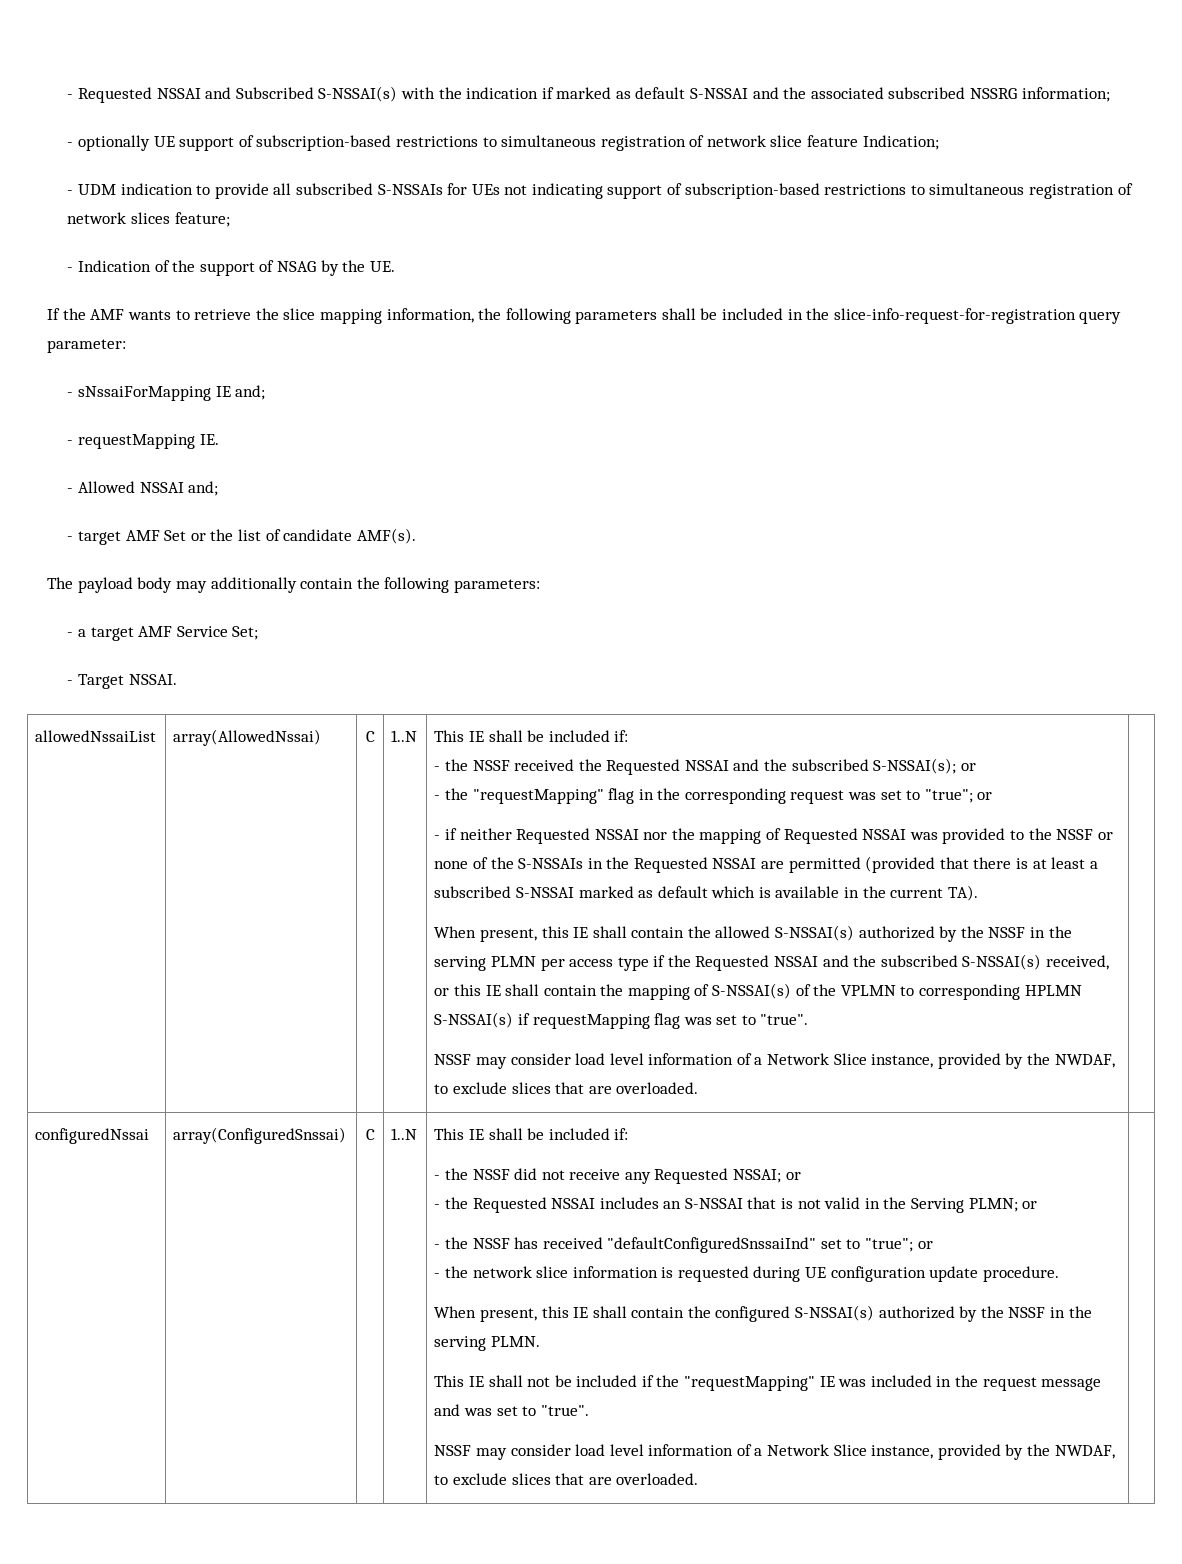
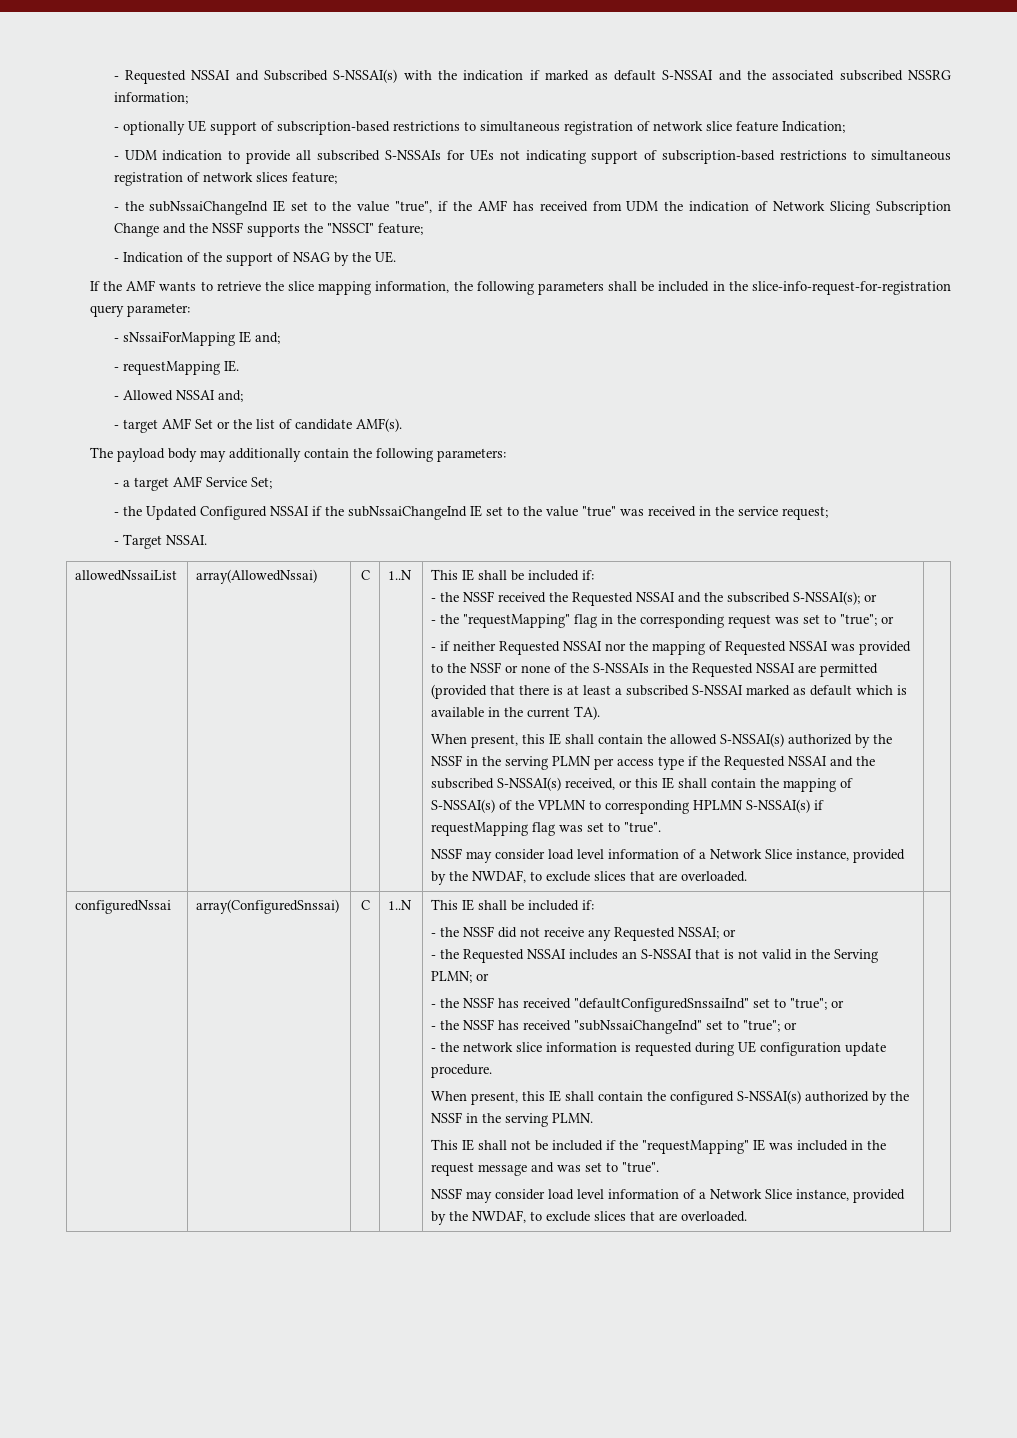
+ - the subNssaiChangeInd IE set to the value "true", if the AMF has received from UDM the indication of Network Slicing Subscription Change and the NSSF supports the "NSSCI" feature;
+ - the Updated Configured NSSAI if the subNssaiChangeInd IE set to the value "true" was received in the service request;
+ - the NSSF has received "subNssaiChangeInd" set to "true"; or

